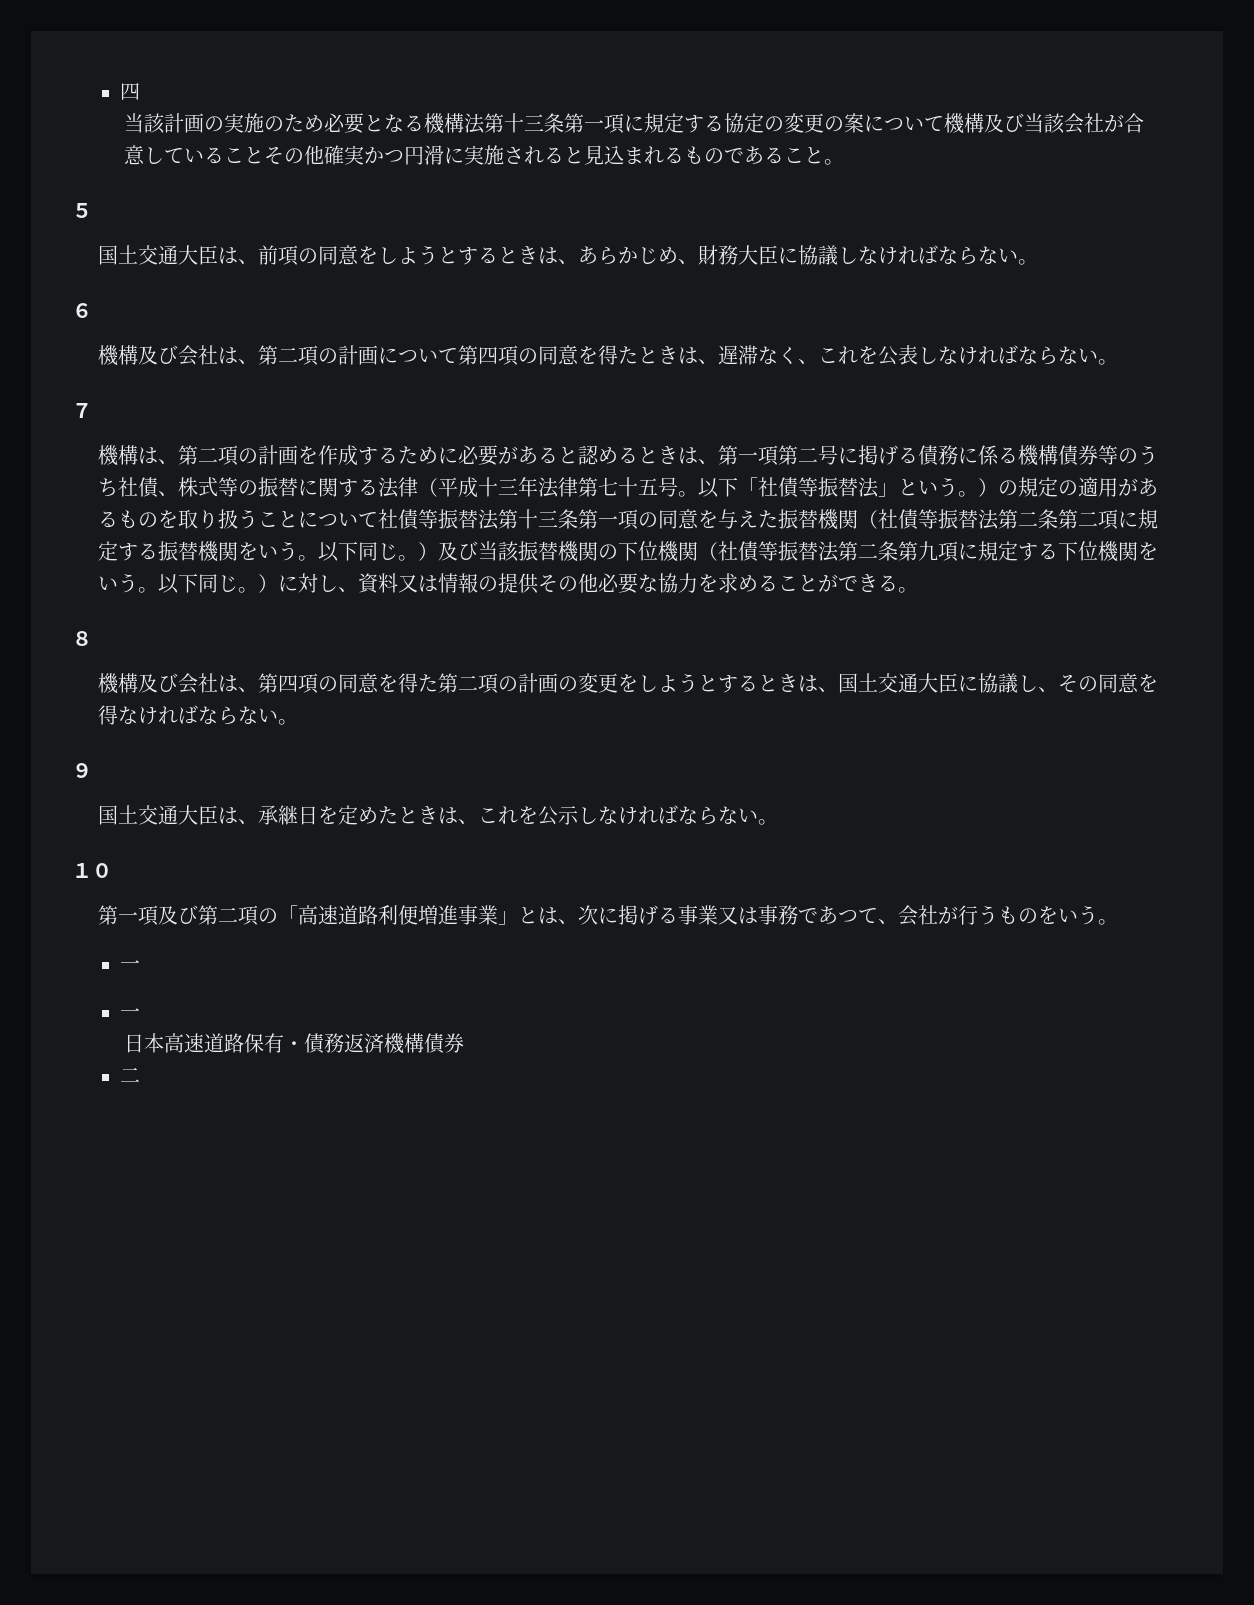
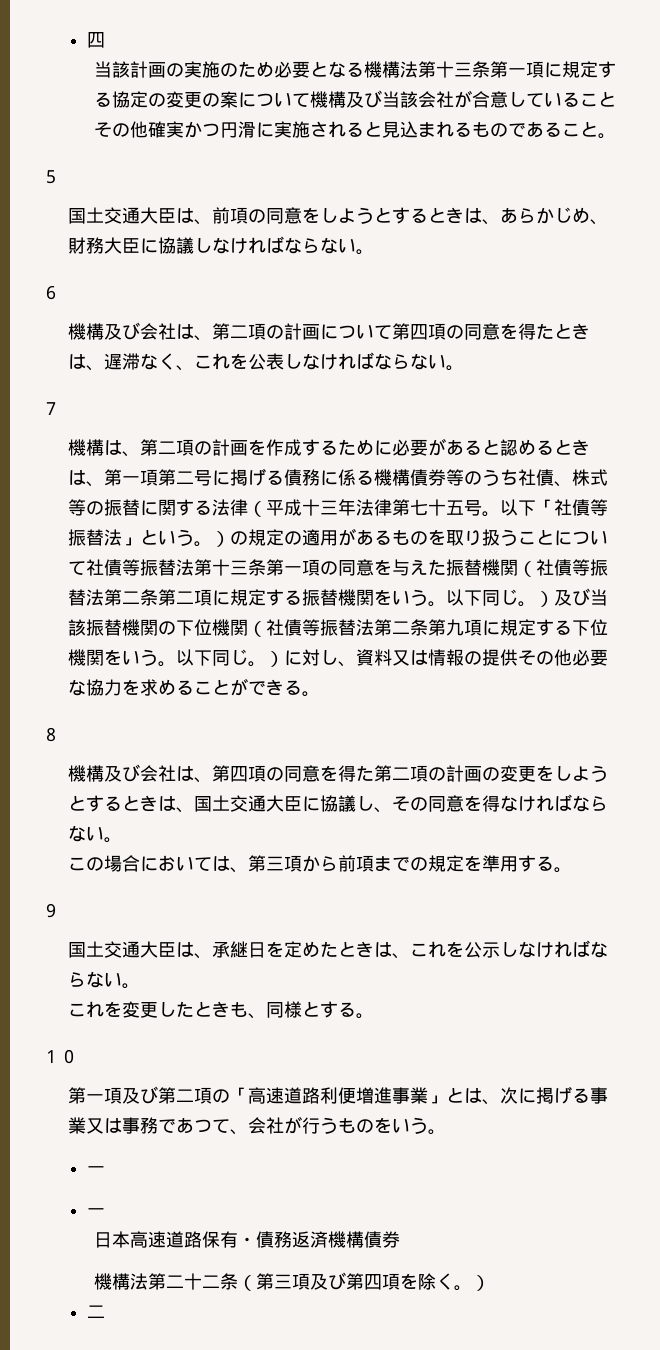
+ この場合においては、第三項から前項までの規定を準用する。
+ これを変更したときも、同様とする。
+ 機構法第二十二条（第三項及び第四項を除く。）

